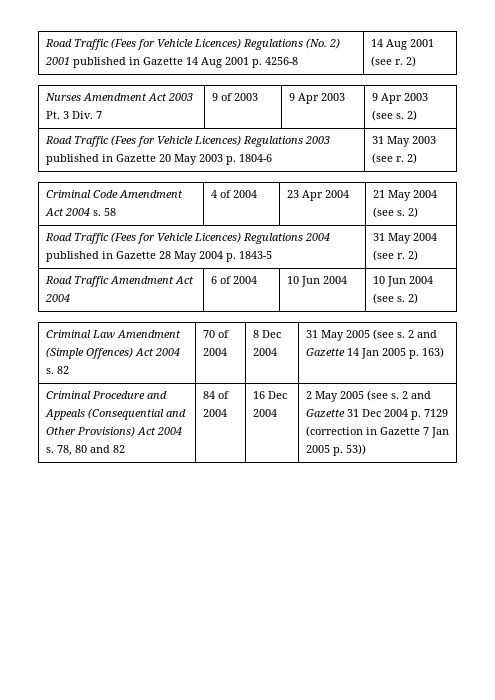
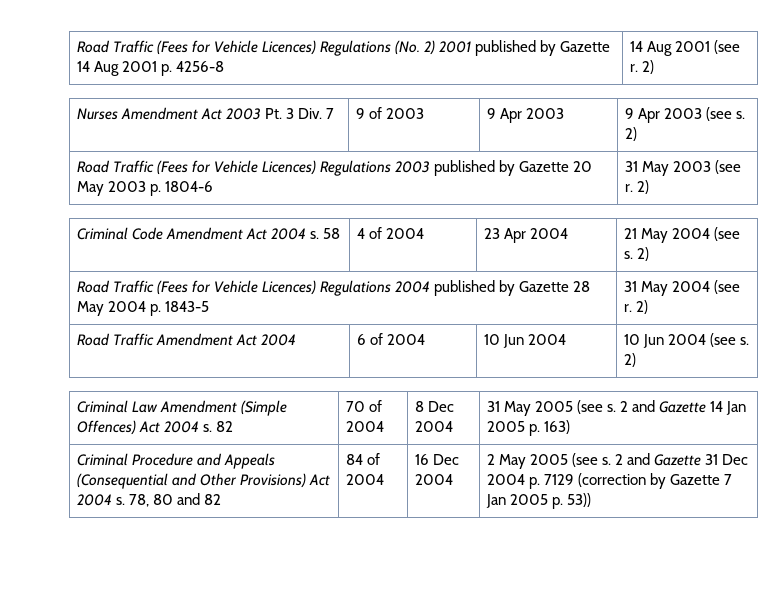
- Road Traffic (Fees for Vehicle Licences) Regulations (No. 2) 2001 published in Gazette 14 Aug 2001 p. 4256-8 | 14 Aug 2001 (see r. 2)
+ Road Traffic (Fees for Vehicle Licences) Regulations (No. 2) 2001 published by Gazette 14 Aug 2001 p. 4256-8 | 14 Aug 2001 (see r. 2)
- Road Traffic (Fees for Vehicle Licences) Regulations 2003 published in Gazette 20 May 2003 p. 1804-6 | 31 May 2003 (see r. 2)
+ Road Traffic (Fees for Vehicle Licences) Regulations 2003 published by Gazette 20 May 2003 p. 1804-6 | 31 May 2003 (see r. 2)
- Road Traffic (Fees for Vehicle Licences) Regulations 2004 published in Gazette 28 May 2004 p. 1843-5 | 31 May 2004 (see r. 2)
+ Road Traffic (Fees for Vehicle Licences) Regulations 2004 published by Gazette 28 May 2004 p. 1843-5 | 31 May 2004 (see r. 2)
- 2 and Gazette 31 Dec 2004 p. 7129 (correction in Gazette 7 Jan 2005 p. 53))
+ 2 and Gazette 31 Dec 2004 p. 7129 (correction by Gazette 7 Jan 2005 p. 53))

